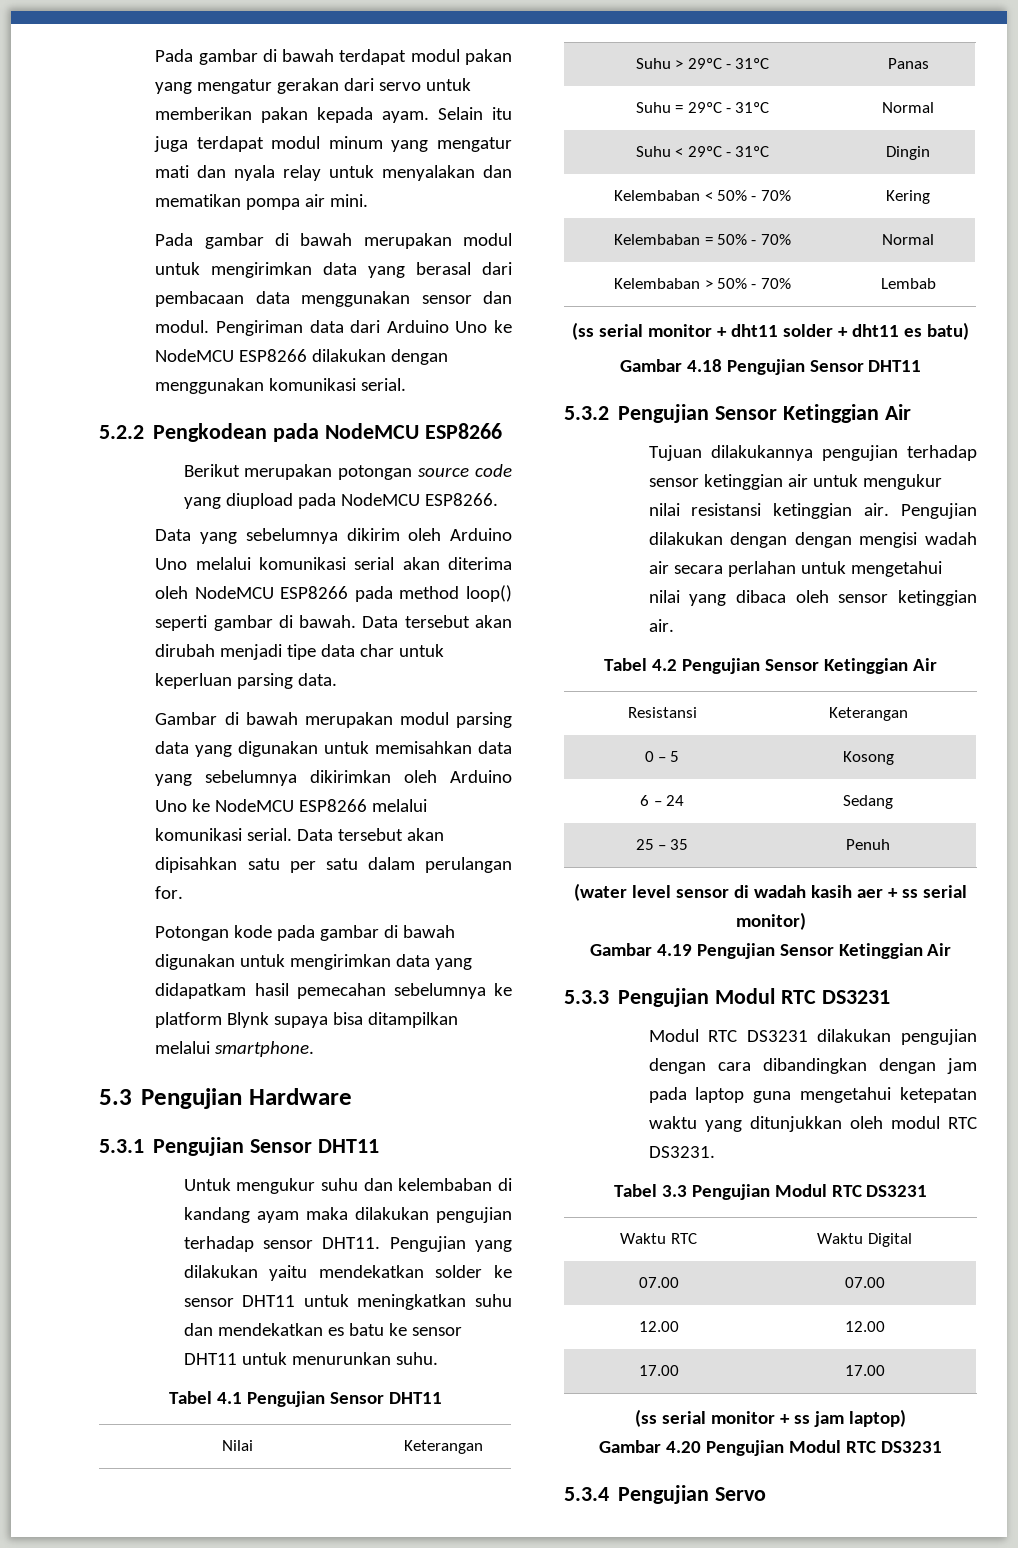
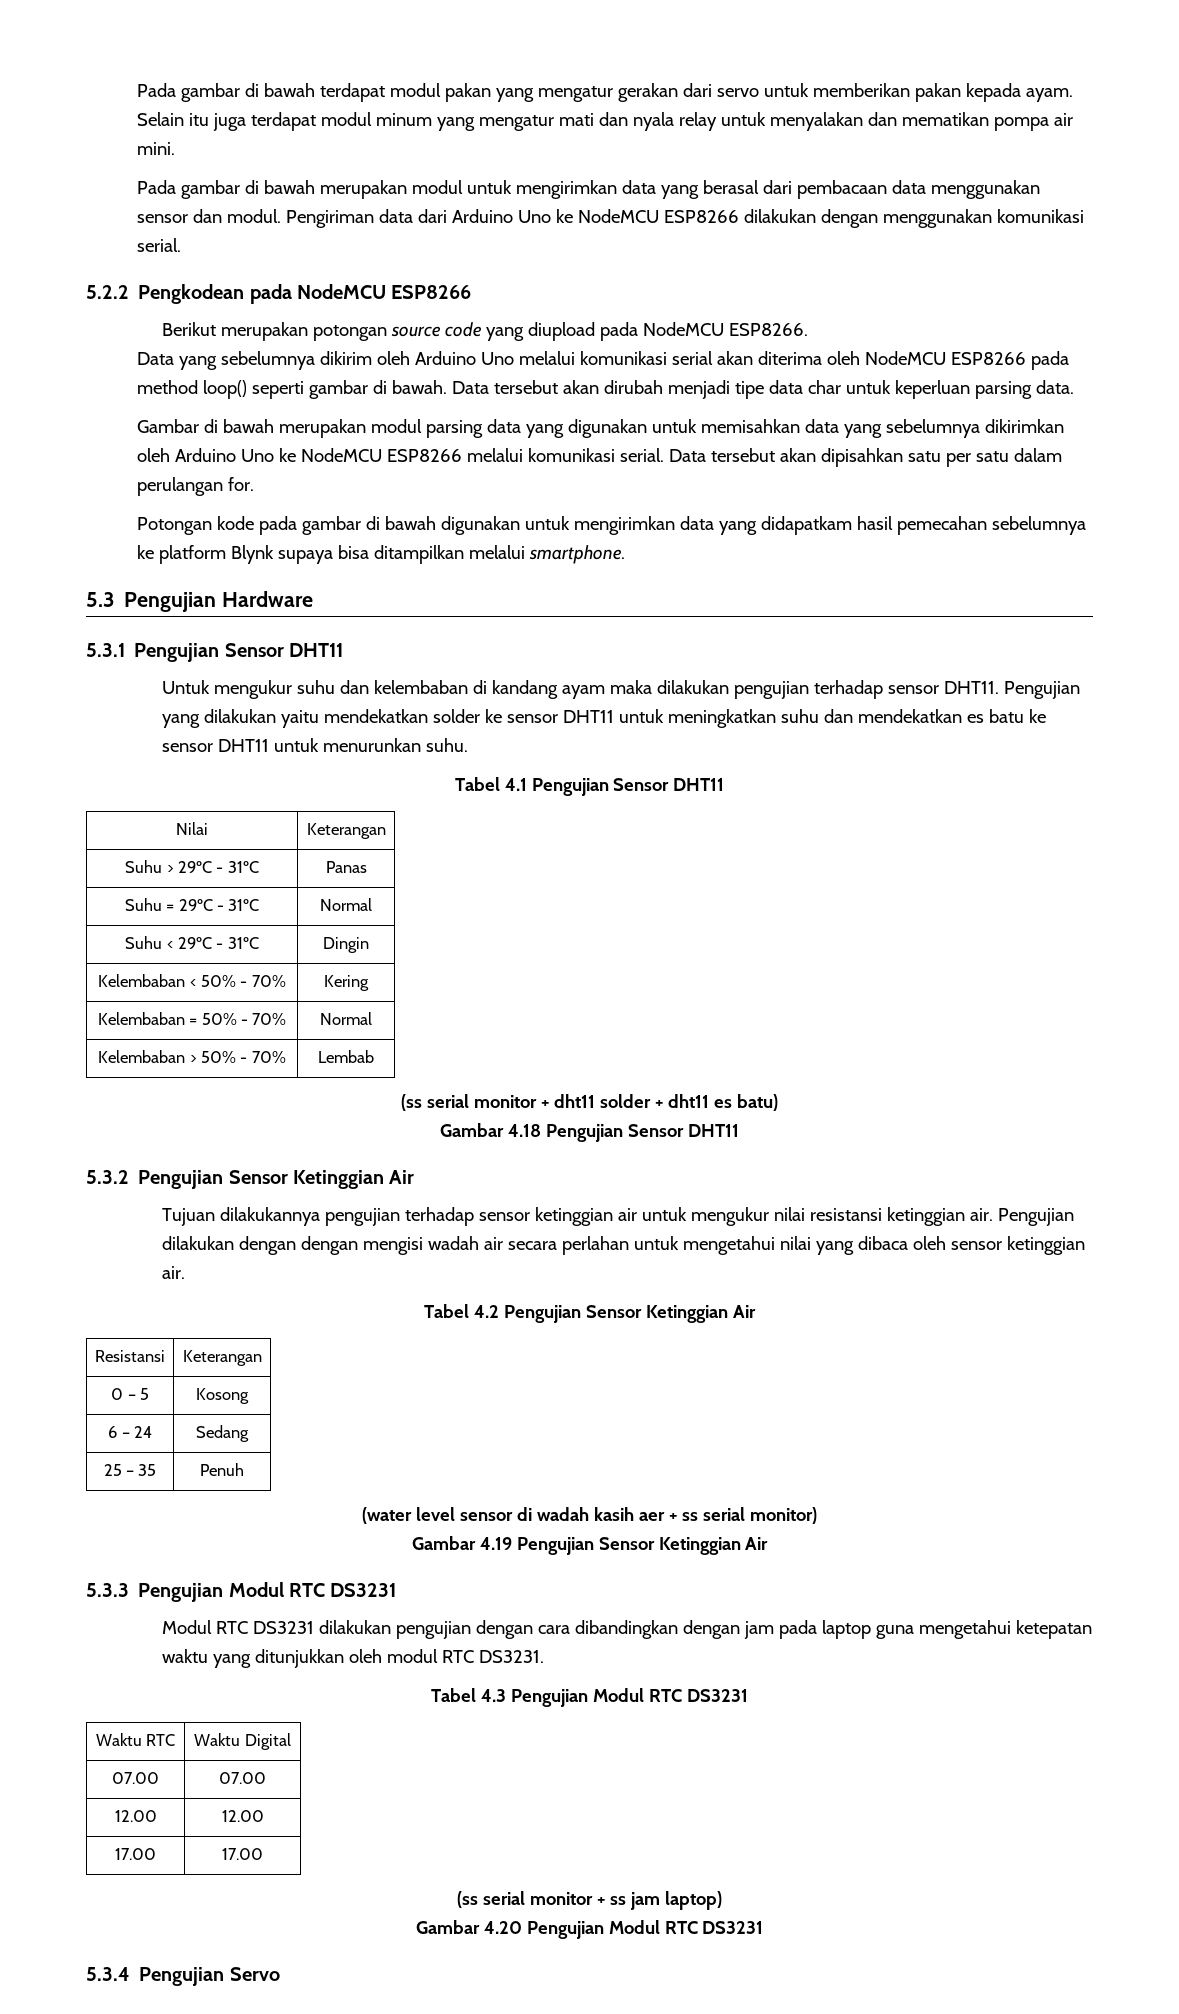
- Tabel 3.3 Pengujian Modul RTC DS3231
+ Tabel 4.3 Pengujian Modul RTC DS3231

